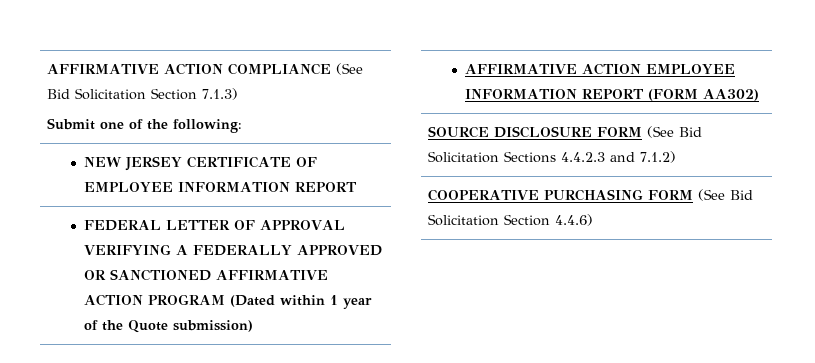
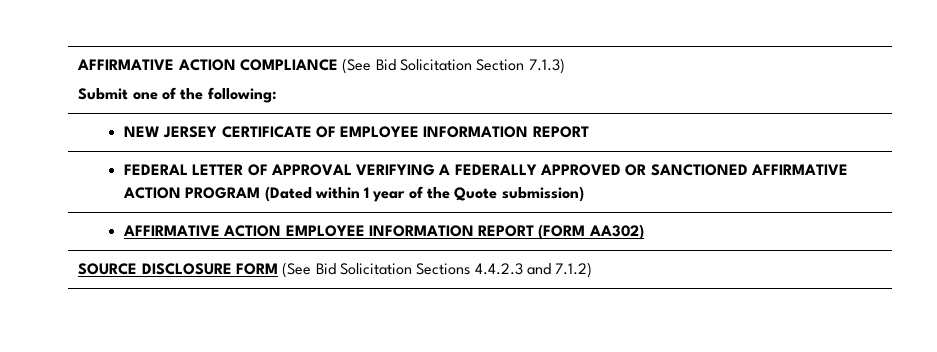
- COOPERATIVE PURCHASING FORM (See Bid Solicitation Section 4.4.6)

